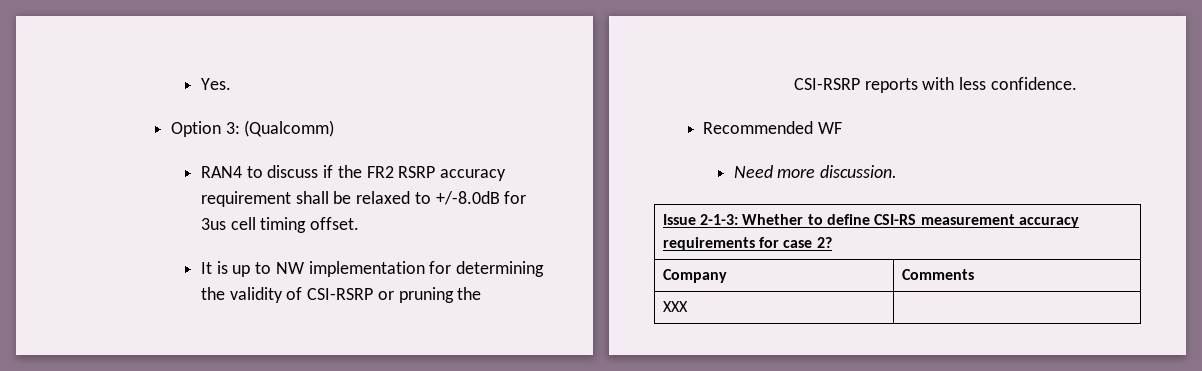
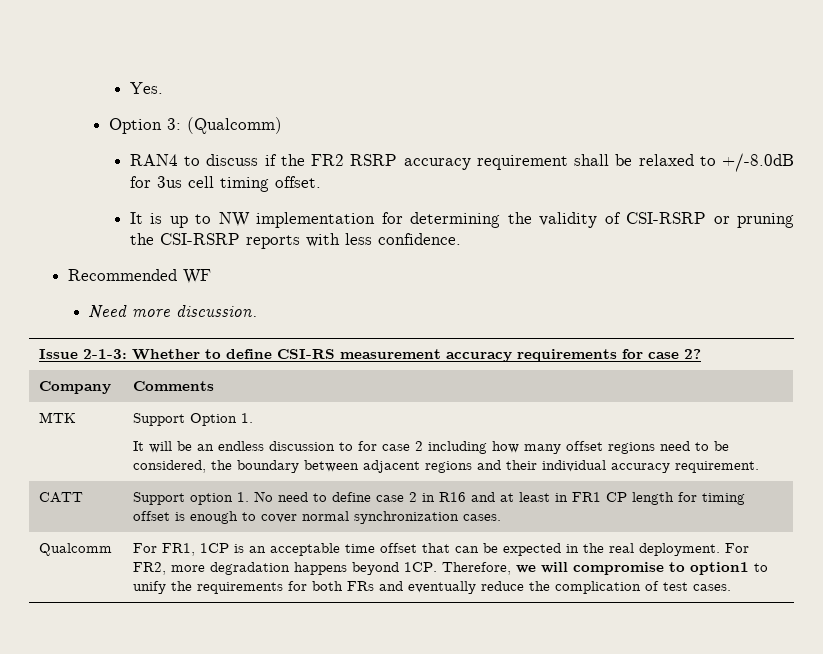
- XXX |
+ MTK | Support Option 1.
+ It will be an endless discussion to for case 2 including how many offset regions need to be considered, the boundary between adjacent regions and their individual accuracy requirement.
+ CATT | Support option 1. No need to define case 2 in R16 and at least in FR1 CP length for timing offset is enough to cover normal synchronization cases.
+ Qualcomm | For FR1, 1CP is an acceptable time offset that can be expected in the real deployment. For FR2, more degradation happens beyond 1CP. Therefore, we will compromise to option1 to unify the requirements for both FRs and eventually reduce the complication of test cases.

